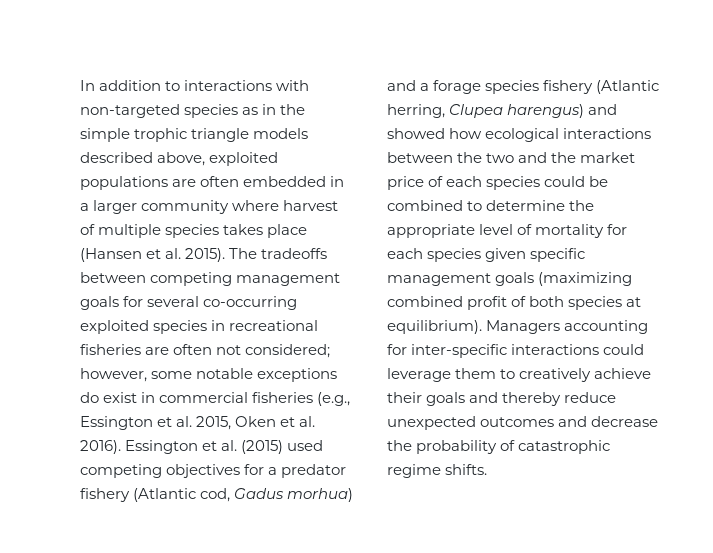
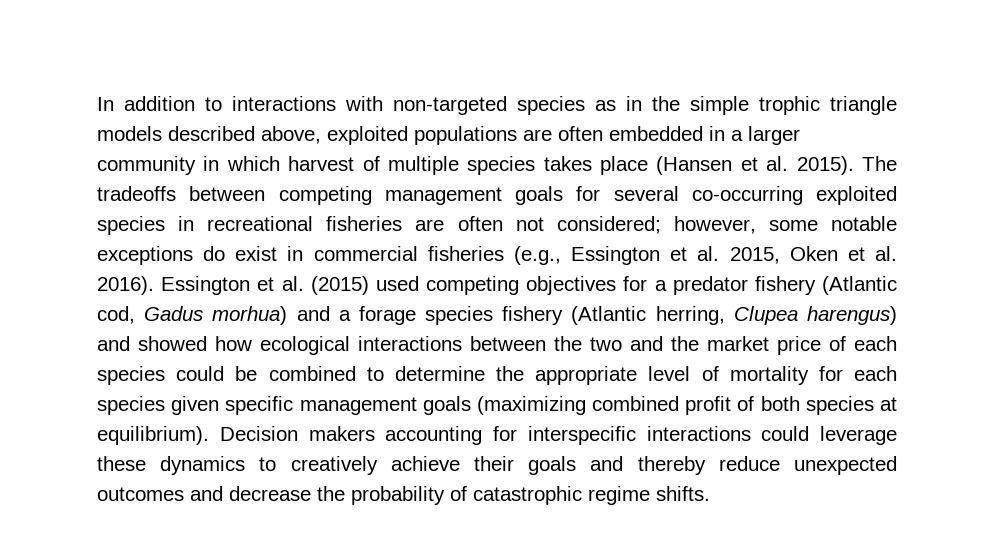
- In addition to interactions with non-targeted species as in the simple trophic triangle models described above, exploited populations are often embedded in a larger community where harvest of multiple species takes place (Hansen et al. 2015).
+ In addition to interactions with non-targeted species as in the simple trophic triangle models described above, exploited populations are often embedded in a larger community in which harvest of multiple species takes place (Hansen et al. 2015).
- Managers accounting for inter-specific interactions could leverage them to creatively achieve their goals and thereby reduce unexpected outcomes and decrease the probability of catastrophic regime shifts.
+ Decision makers accounting for interspecific interactions could leverage these dynamics to creatively achieve their goals and thereby reduce unexpected outcomes and decrease the probability of catastrophic regime shifts.

